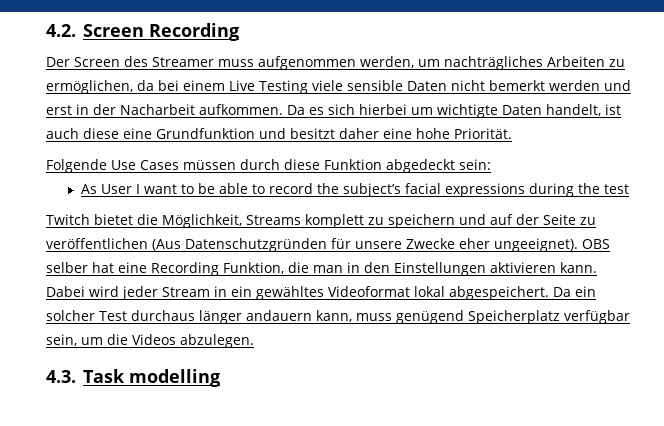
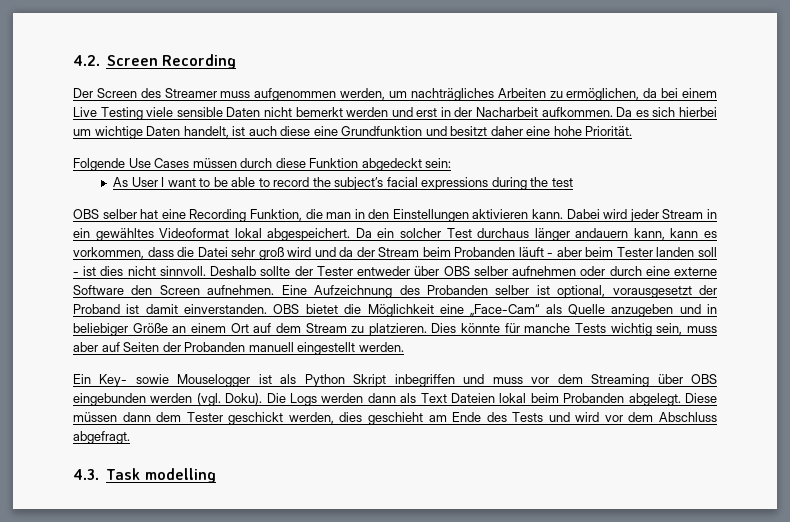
- Da es sich hierbei um wichtigte Daten handelt, ist auch diese eine Grundfunktion und besitzt daher eine hohe Priorität.
+ Da es sich hierbei um wichtige Daten handelt, ist auch diese eine Grundfunktion und besitzt daher eine hohe Priorität.
- Twitch bietet die Möglichkeit, Streams komplett zu speichern und auf der Seite zu veröffentlichen (Aus Datenschutzgründen für unsere Zwecke eher ungeeignet).
- Da ein solcher Test durchaus länger andauern kann, muss genügend Speicherplatz verfügbar sein, um die Videos abzulegen.
+ Da ein solcher Test durchaus länger andauern kann, kann es vorkommen, dass die Datei sehr groß wird und da der Stream beim Probanden läuft - aber beim Tester landen soll - ist dies nicht sinnvoll. Deshalb sollte der Tester entweder über OBS selber aufnehmen oder durch eine externe Software den Screen aufnehmen. Eine Aufzeichnung des Probanden selber ist optional, vorausgesetzt der Proband ist damit einverstanden. OBS bietet die Möglichkeit eine „Face-Cam“ als Quelle anzugeben und in beliebiger Größe an einem Ort auf dem Stream zu platzieren. Dies könnte für manche Tests wichtig sein, muss aber auf Seiten der Probanden manuell eingestellt werden.
+ Ein Key- sowie Mouselogger ist als Python Skript inbegriffen und muss vor dem Streaming über OBS eingebunden werden (vgl. Doku). Die Logs werden dann als Text Dateien lokal beim Probanden abgelegt. Diese müssen dann dem Tester geschickt werden, dies geschieht am Ende des Tests und wird vor dem Abschluss abgefragt.

